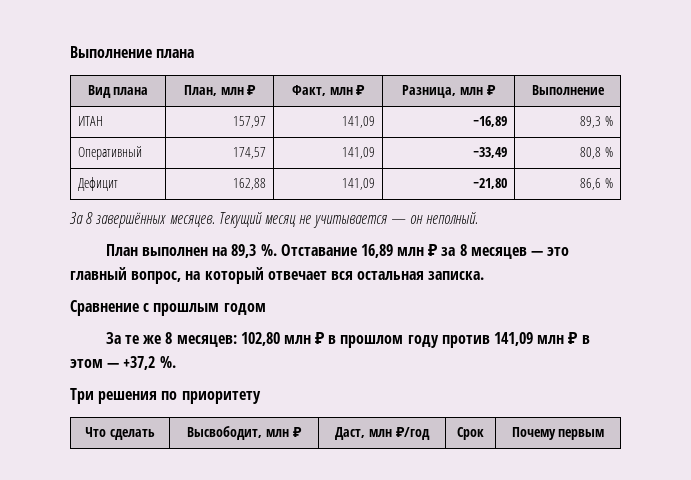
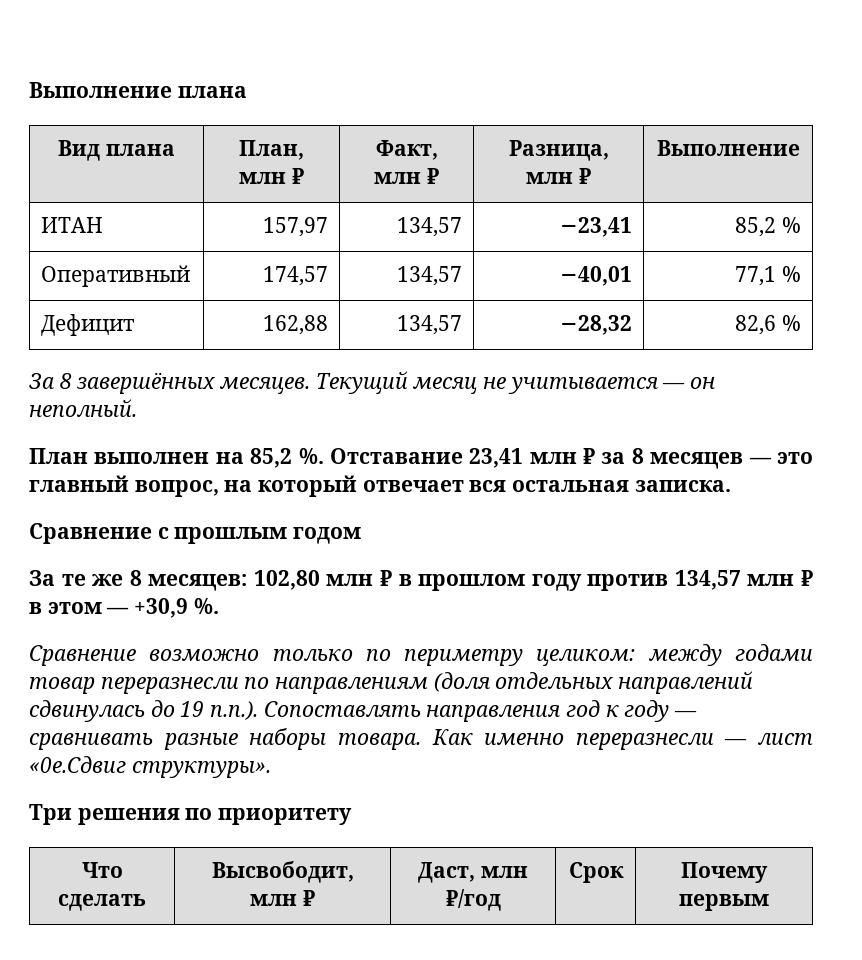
- ИТАН | 157,97 | 141,09 | −16,89 | 89,3 %
+ ИТАН | 157,97 | 134,57 | −23,41 | 85,2 %
- Оперативный | 174,57 | 141,09 | −33,49 | 80,8 %
+ Оперативный | 174,57 | 134,57 | −40,01 | 77,1 %
- Дефицит | 162,88 | 141,09 | −21,80 | 86,6 %
+ Дефицит | 162,88 | 134,57 | −28,32 | 82,6 %
- План выполнен на 89,3 %.
+ План выполнен на 85,2 %.
- Отставание 16,89 млн ₽ за 8 месяцев — это главный вопрос, на который отвечает вся остальная записка.
+ Отставание 23,41 млн ₽ за 8 месяцев — это главный вопрос, на который отвечает вся остальная записка.
- За те же 8 месяцев: 102,80 млн ₽ в прошлом году против 141,09 млн ₽ в этом — +37,2 %.
+ За те же 8 месяцев: 102,80 млн ₽ в прошлом году против 134,57 млн ₽ в этом — +30,9 %.
+ Сравнение возможно только по периметру целиком: между годами товар переразнесли по направлениям (доля отдельных направлений сдвинулась до 19 п.п.). Сопоставлять направления год к году — сравнивать разные наборы товара. Как именно переразнесли — лист «0e.Сдвиг структуры».

